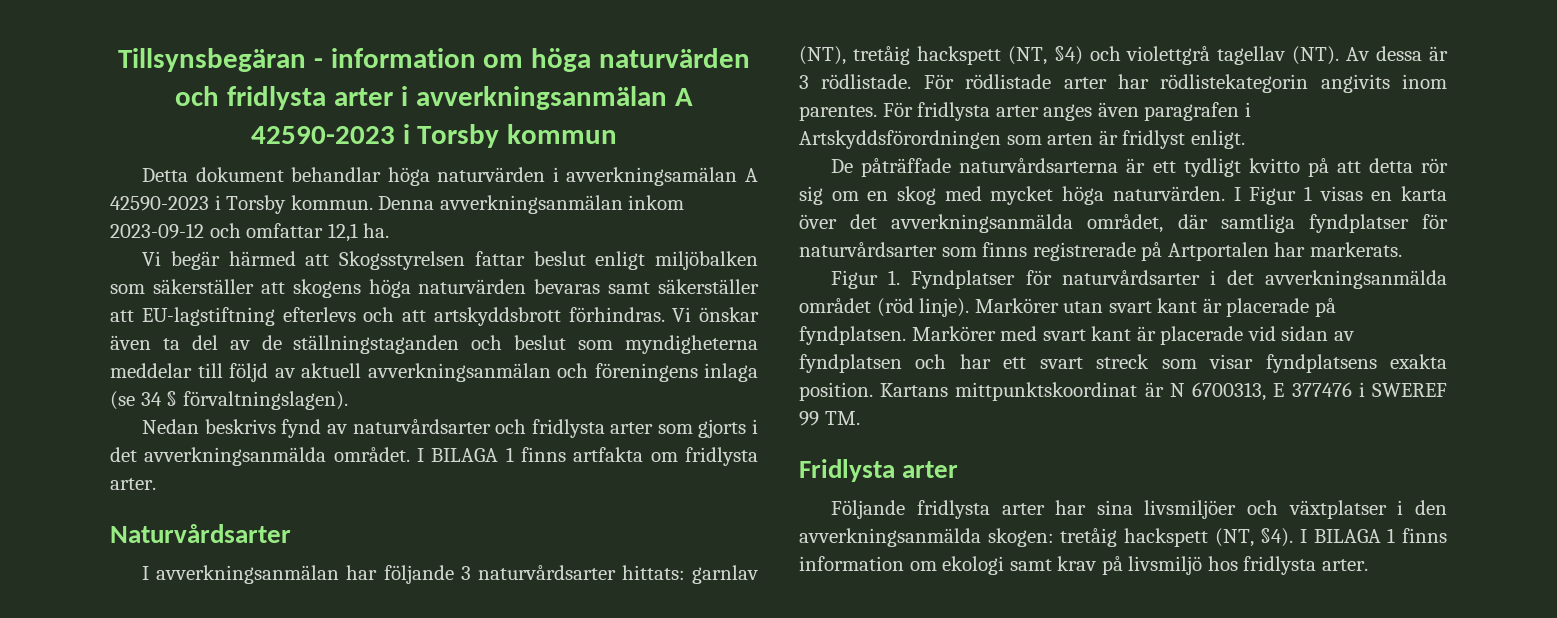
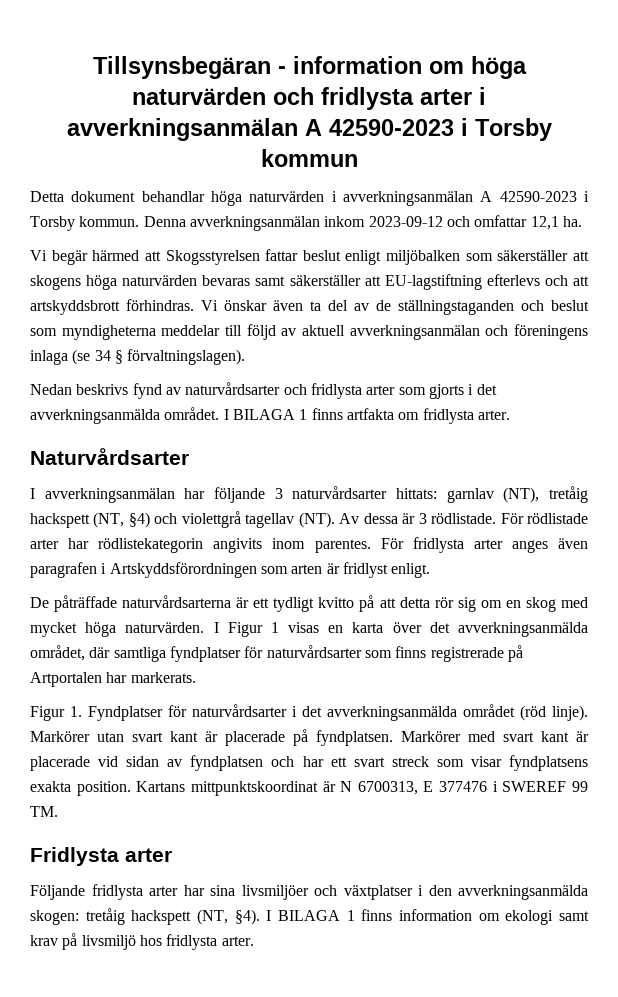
- Detta dokument behandlar höga naturvärden i avverkningsamälan A 42590-2023 i Torsby kommun.
+ Detta dokument behandlar höga naturvärden i avverkningsanmälan A 42590-2023 i Torsby kommun.

